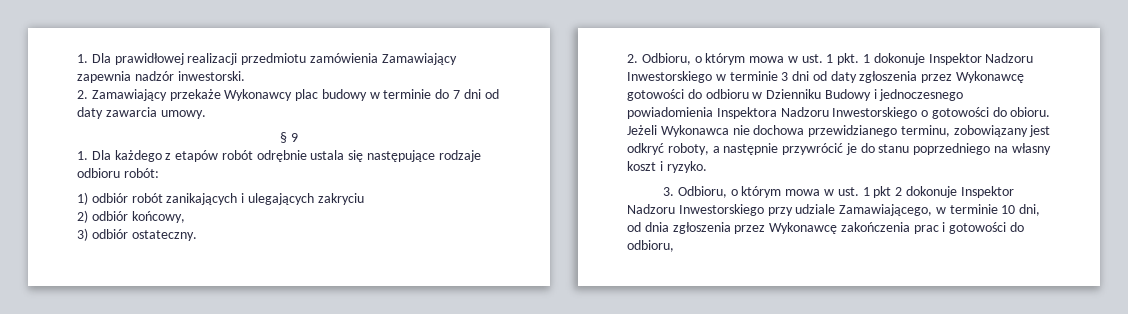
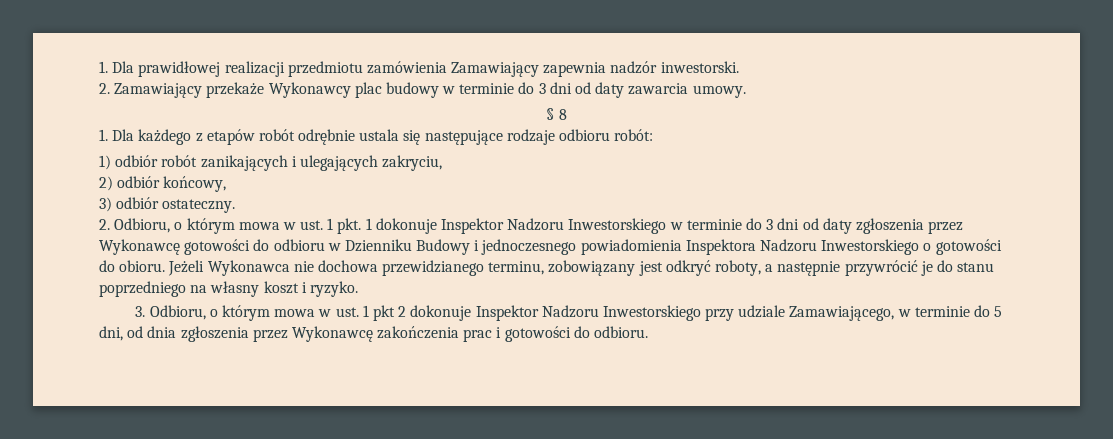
- 2. Zamawiający przekaże Wykonawcy plac budowy w terminie do 7 dni od daty zawarcia umowy.
+ 2. Zamawiający przekaże Wykonawcy plac budowy w terminie do 3 dni od daty zawarcia umowy.
- § 9
+ § 8
- 1) odbiór robót zanikających i ulegających zakryciu
+ 1) odbiór robót zanikających i ulegających zakryciu,
- 2. Odbioru, o którym mowa w ust. 1 pkt. 1 dokonuje Inspektor Nadzoru Inwestorskiego w terminie 3 dni od daty zgłoszenia przez Wykonawcę gotowości do odbioru w Dzienniku Budowy i jednoczesnego powiadomienia Inspektora Nadzoru Inwestorskiego o gotowości do obioru.
+ 2. Odbioru, o którym mowa w ust. 1 pkt. 1 dokonuje Inspektor Nadzoru Inwestorskiego w terminie do 3 dni od daty zgłoszenia przez Wykonawcę gotowości do odbioru w Dzienniku Budowy i jednoczesnego powiadomienia Inspektora Nadzoru Inwestorskiego o gotowości do obioru.
- 3. Odbioru, o którym mowa w ust. 1 pkt 2 dokonuje Inspektor Nadzoru Inwestorskiego przy udziale Zamawiającego, w terminie 10 dni, od dnia zgłoszenia przez Wykonawcę zakończenia prac i gotowości do odbioru,
+ 3. Odbioru, o którym mowa w ust. 1 pkt 2 dokonuje Inspektor Nadzoru Inwestorskiego przy udziale Zamawiającego, w terminie do 5 dni, od dnia zgłoszenia przez Wykonawcę zakończenia prac i gotowości do odbioru.

